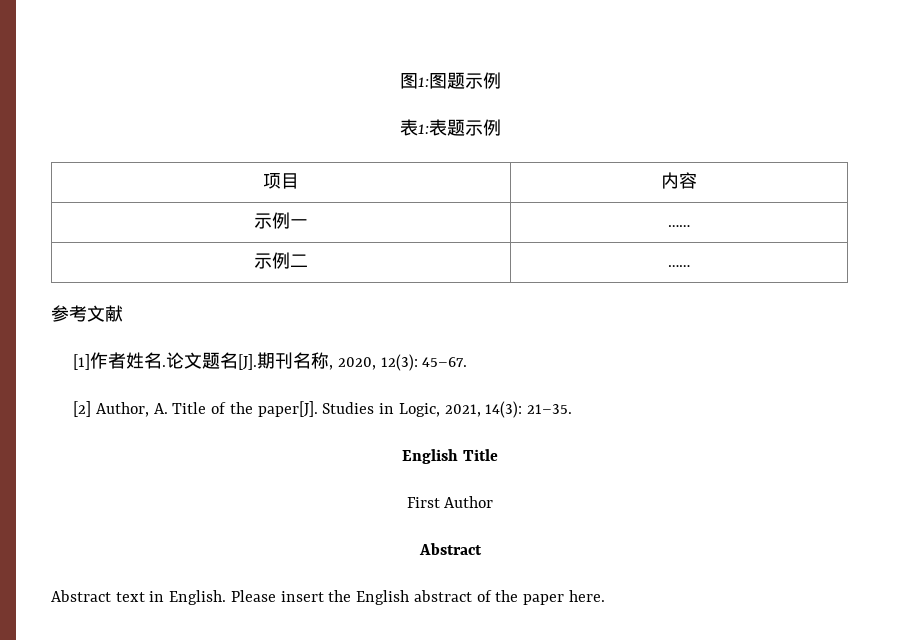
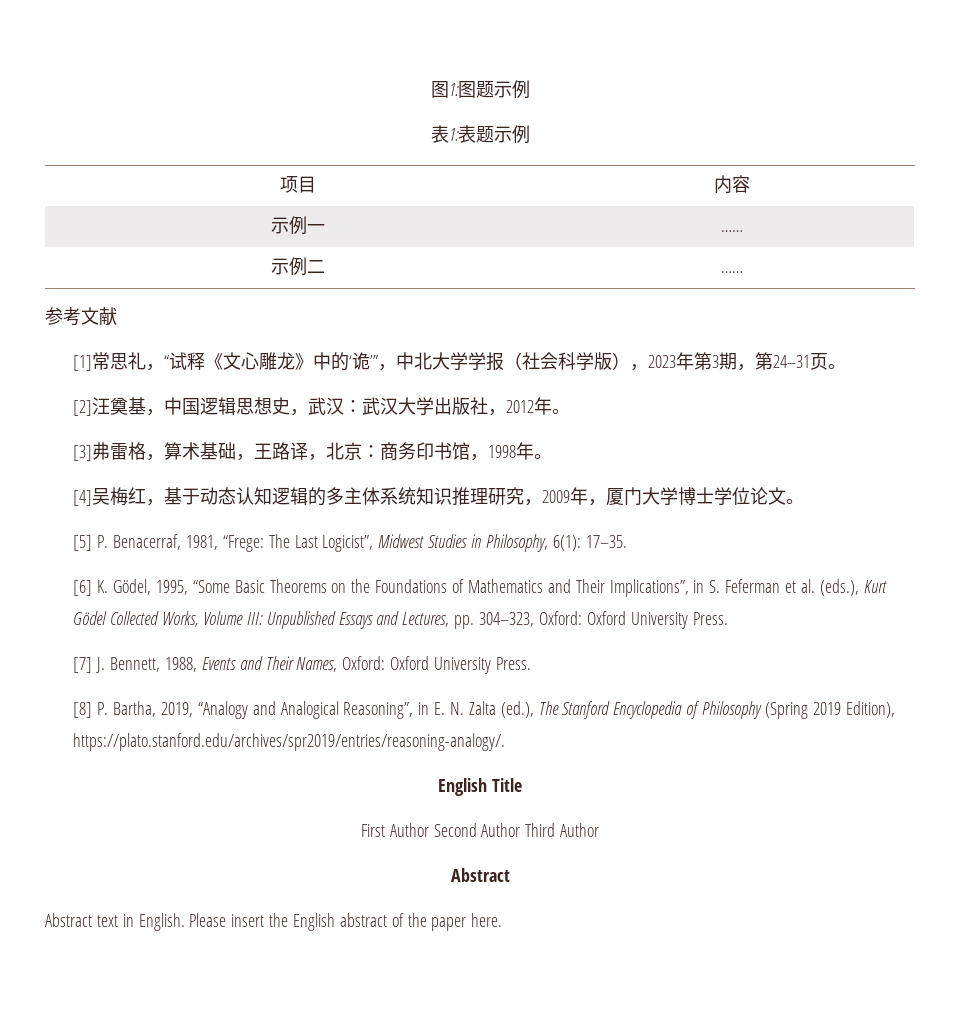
- [1]作者姓名.论文题名[J].期刊名称, 2020, 12(3): 45–67.
- [2] Author, A. Title of the paper[J]. Studies in Logic, 2021, 14(3): 21–35.
+ [1]常思礼，“试释《文心雕龙》中的‘诡’”，中北大学学报（社会科学版），2023年第3期，第24–31页。
+ [2]汪奠基，中国逻辑思想史，武汉：武汉大学出版社，2012年。
+ [3]弗雷格，算术基础，王路译，北京：商务印书馆，1998年。
+ [4]吴梅红，基于动态认知逻辑的多主体系统知识推理研究，2009年，厦门大学博士学位论文。
+ [5] P. Benacerraf, 1981, “Frege: The Last Logicist”, Midwest Studies in Philosophy, 6(1): 17–35.
+ [6] K. Gödel, 1995, “Some Basic Theorems on the Foundations of Mathematics and Their Implications”, in S. Feferman et al. (eds.), Kurt Gödel Collected Works, Volume III: Unpublished Essays and Lectures, pp. 304–323, Oxford: Oxford University Press.
+ [7] J. Bennett, 1988, Events and Their Names, Oxford: Oxford University Press.
+ [8] P. Bartha, 2019, “Analogy and Analogical Reasoning”, in E. N. Zalta (ed.), The Stanford Encyclopedia of Philosophy (Spring 2019 Edition), https://plato.stanford.edu/archives/spr2019/entries/reasoning-analogy/.
- First Author
+ First Author Second Author Third Author

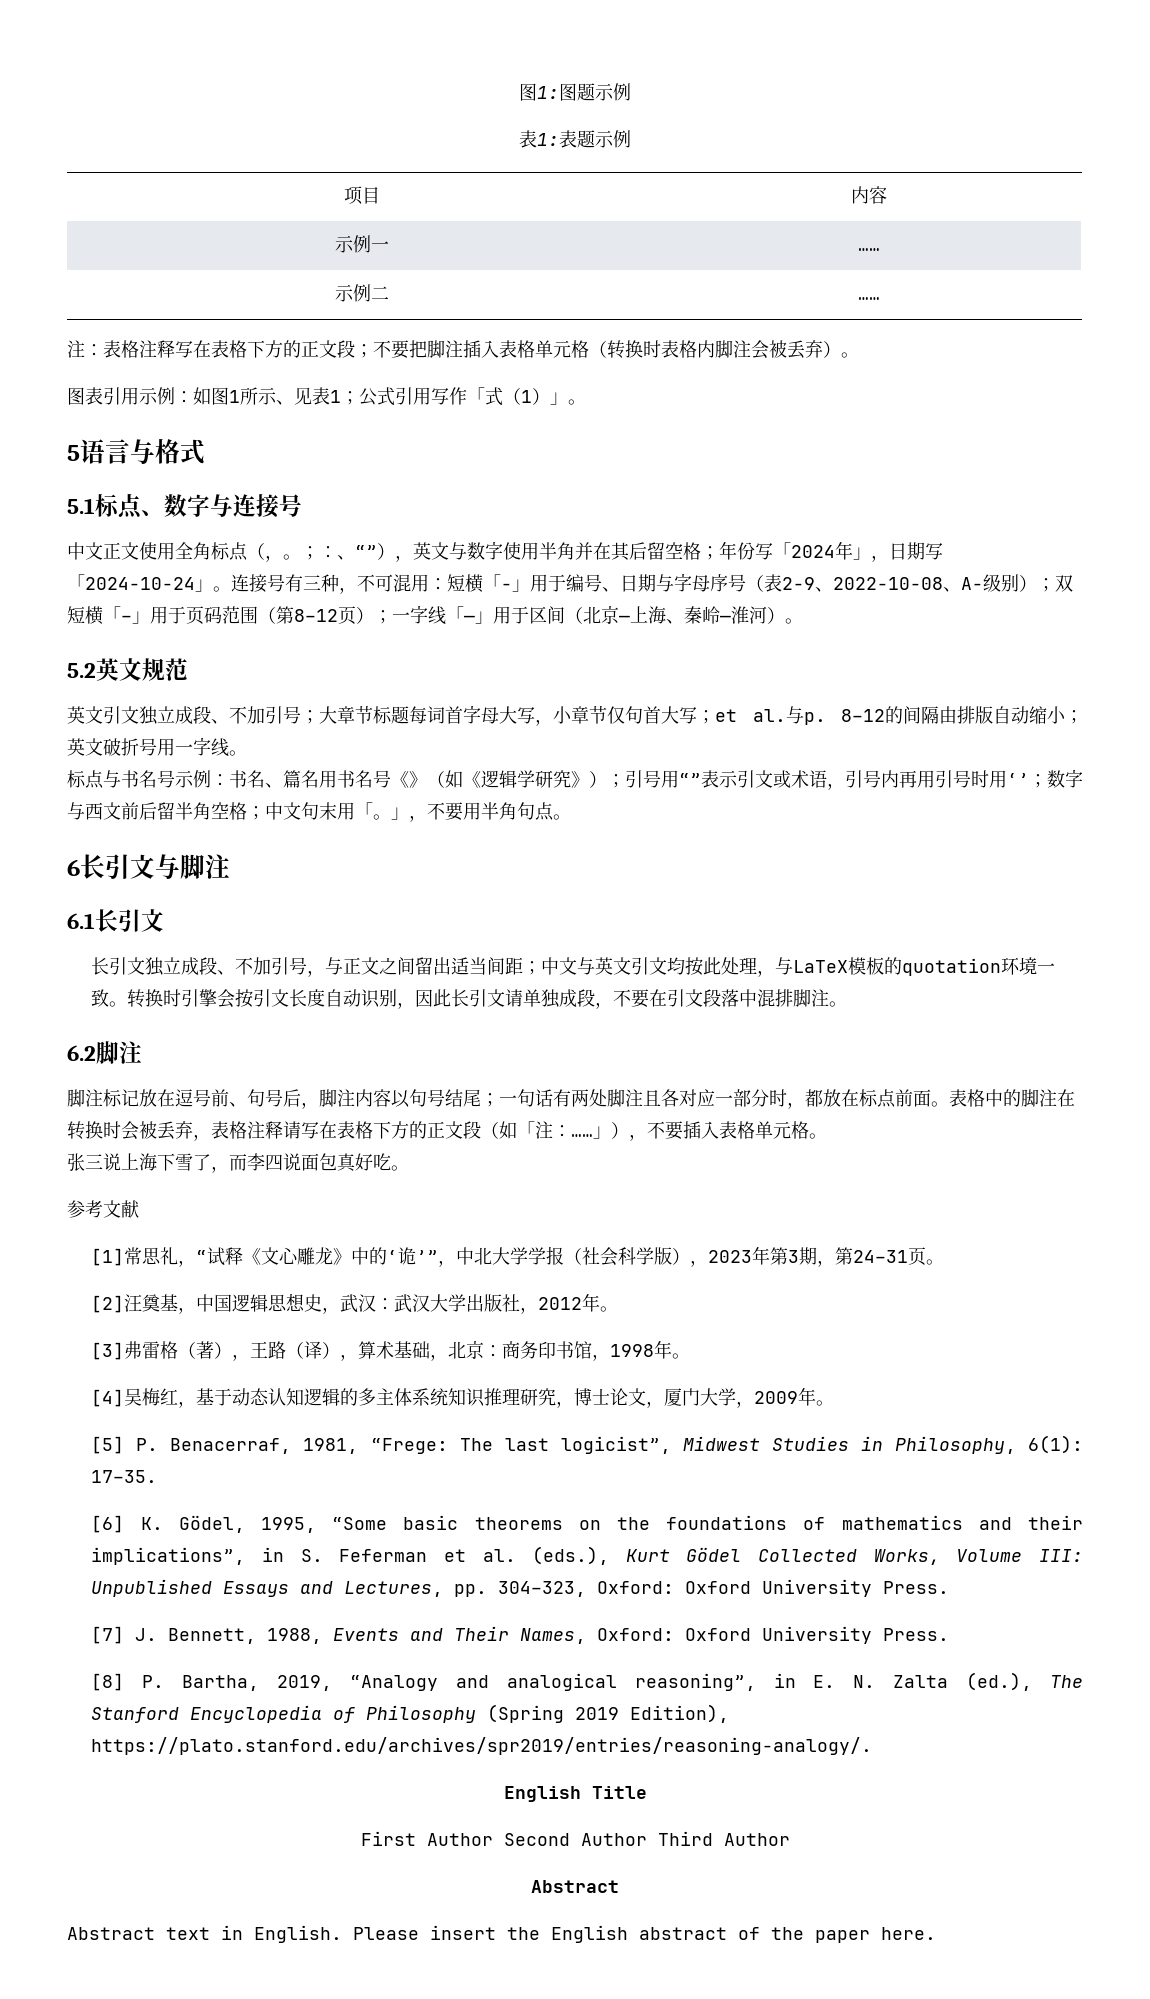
+ 注：表格注释写在表格下方的正文段；不要把脚注插入表格单元格（转换时表格内脚注会被丢弃）。
+ 图表引用示例：如图1所示、见表1；公式引用写作「式（1）」。
+ 5语言与格式
+ 5.1标点、数字与连接号
+ 中文正文使用全角标点（，。；：、“”），英文与数字使用半角并在其后留空格；年份写「2024年」，日期写「2024-10-24」。连接号有三种，不可混用：短横「-」用于编号、日期与字母序号（表2-9、2022-10-08、A-级别）；双短横「–」用于页码范围（第8–12页）；一字线「—」用于区间（北京—上海、秦岭—淮河）。
+ 5.2英文规范
+ 英文引文独立成段、不加引号；大章节标题每词首字母大写，小章节仅句首大写；et al.与p. 8–12的间隔由排版自动缩小；英文破折号用一字线。
+ 标点与书名号示例：书名、篇名用书名号《》（如《逻辑学研究》）；引号用“”表示引文或术语，引号内再用引号时用‘’；数字与西文前后留半角空格；中文句末用「。」，不要用半角句点。
+ 6长引文与脚注
+ 6.1长引文
+ 长引文独立成段、不加引号，与正文之间留出适当间距；中文与英文引文均按此处理，与LaTeX模板的quotation环境一致。转换时引擎会按引文长度自动识别，因此长引文请单独成段，不要在引文段落中混排脚注。
+ 6.2脚注
+ 脚注标记放在逗号前、句号后，脚注内容以句号结尾；一句话有两处脚注且各对应一部分时，都放在标点前面。表格中的脚注在转换时会被丢弃，表格注释请写在表格下方的正文段（如「注：……」），不要插入表格单元格。
+ 张三说上海下雪了，而李四说面包真好吃。
- [3]弗雷格，算术基础，王路译，北京：商务印书馆，1998年。
+ [3]弗雷格（著），王路（译），算术基础，北京：商务印书馆，1998年。
- [4]吴梅红，基于动态认知逻辑的多主体系统知识推理研究，2009年，厦门大学博士学位论文。
+ [4]吴梅红，基于动态认知逻辑的多主体系统知识推理研究，博士论文，厦门大学，2009年。
- [5] P. Benacerraf, 1981, “Frege: The Last Logicist”, Midwest Studies in Philosophy, 6(1): 17–35.
+ [5] P. Benacerraf, 1981, “Frege: The last logicist”, Midwest Studies in Philosophy, 6(1): 17–35.
- [6] K. Gödel, 1995, “Some Basic Theorems on the Foundations of Mathematics and Their Implications”, in S. Feferman et al. (eds.), Kurt Gödel Collected Works, Volume III: Unpublished Essays and Lectures, pp. 304–323, Oxford: Oxford University Press.
+ [6] K. Gödel, 1995, “Some basic theorems on the foundations of mathematics and their implications”, in S. Feferman et al. (eds.), Kurt Gödel Collected Works, Volume III: Unpublished Essays and Lectures, pp. 304–323, Oxford: Oxford University Press.
- [8] P. Bartha, 2019, “Analogy and Analogical Reasoning”, in E. N. Zalta (ed.), The Stanford Encyclopedia of Philosophy (Spring 2019 Edition), https://plato.stanford.edu/archives/spr2019/entries/reasoning-analogy/.
+ [8] P. Bartha, 2019, “Analogy and analogical reasoning”, in E. N. Zalta (ed.), The Stanford Encyclopedia of Philosophy (Spring 2019 Edition), https://plato.stanford.edu/archives/spr2019/entries/reasoning-analogy/.

